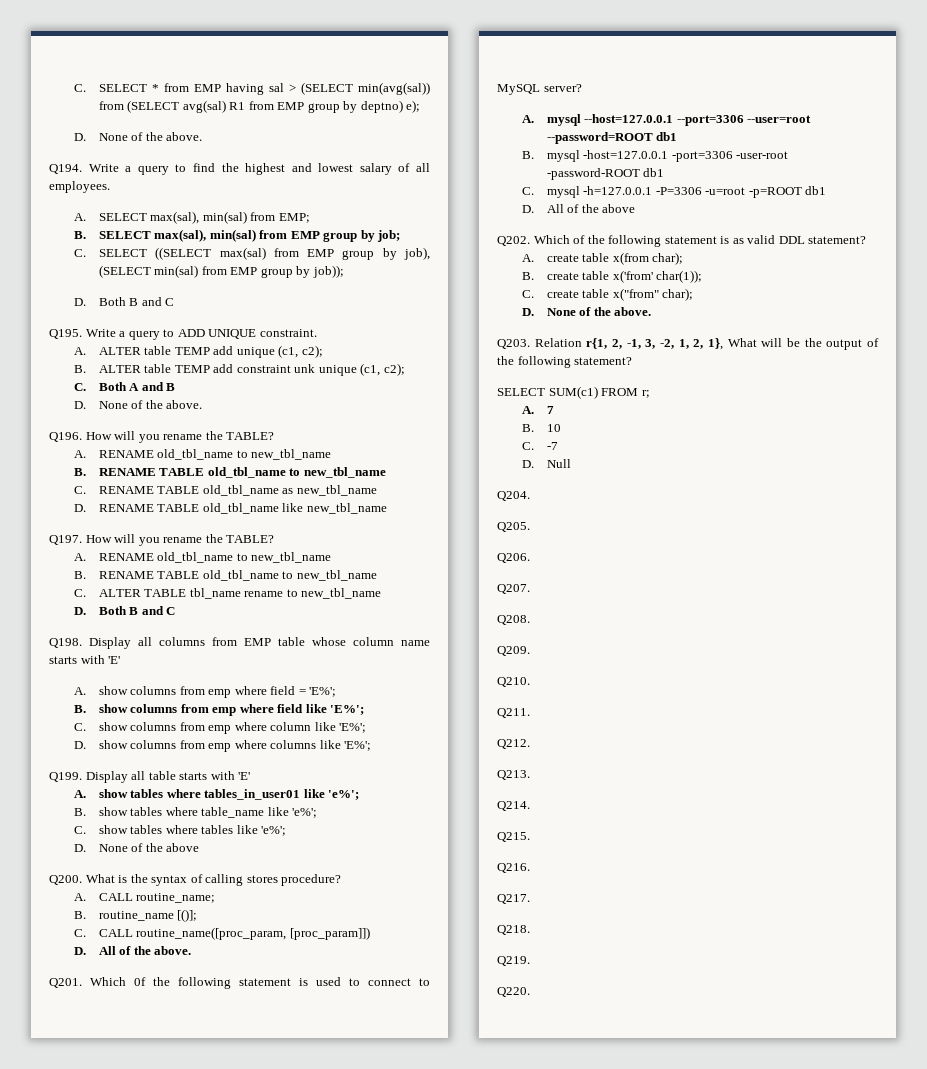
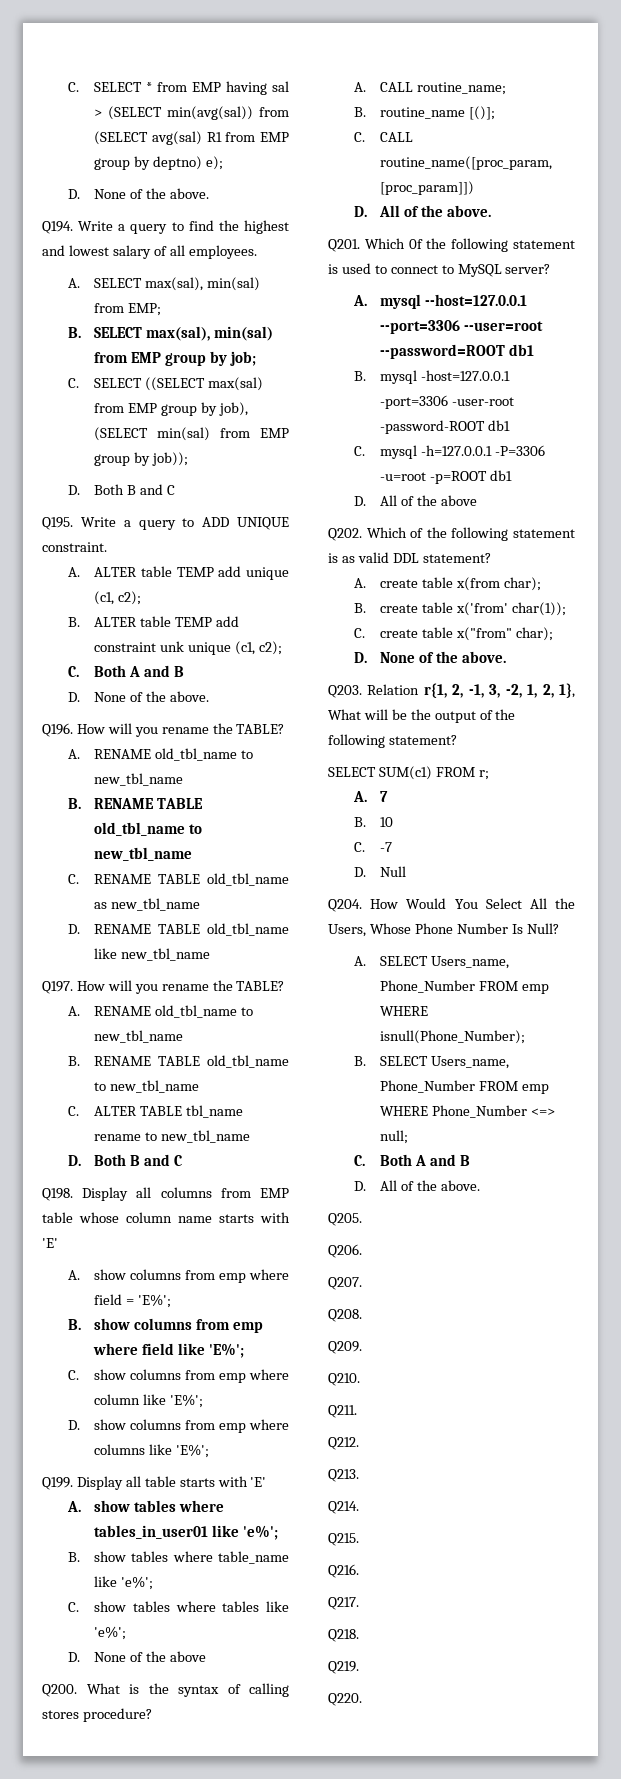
+ How Would You Select All the Users, Whose Phone Number Is Null?
+ A. SELECT Users_name, Phone_Number FROM emp WHERE isnull(Phone_Number);
+ B. SELECT Users_name, Phone_Number FROM emp WHERE Phone_Number <=> null;
+ C. Both A and B
+ D. All of the above.

